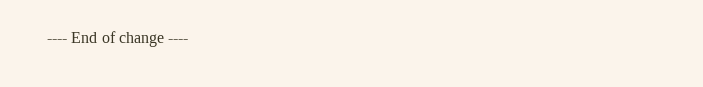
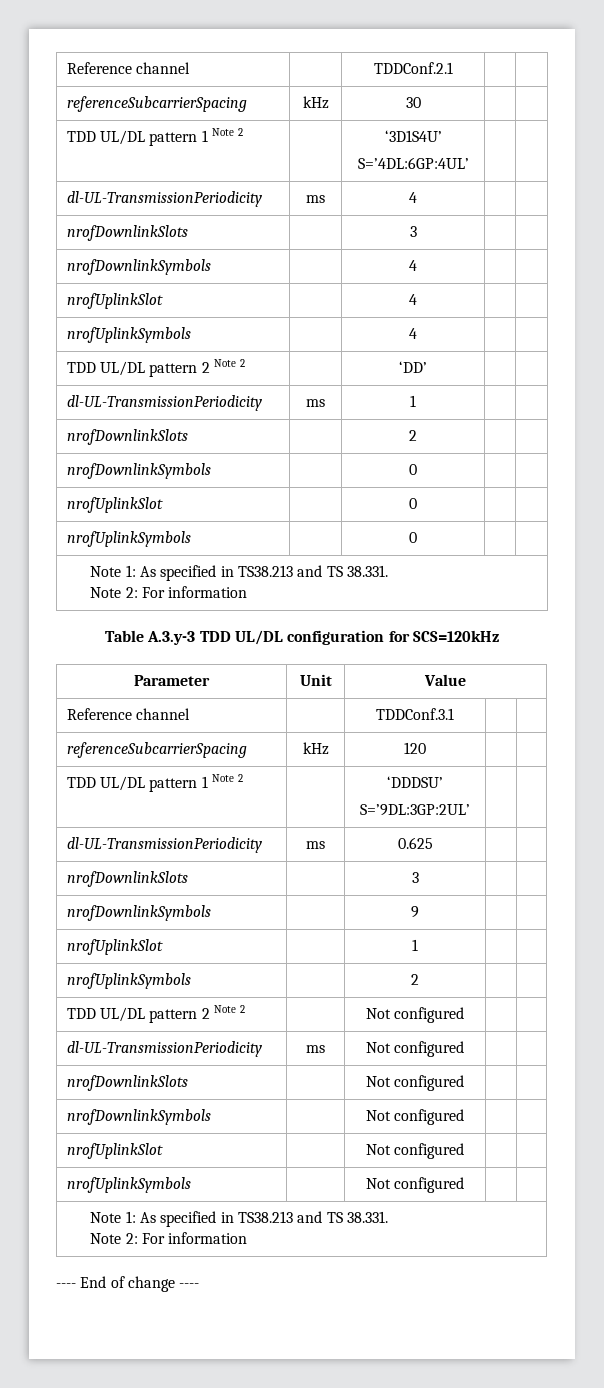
+ Reference channel | | TDDConf.2.1 | |
+ referenceSubcarrierSpacing | kHz | 30 | |
+ TDD UL/DL pattern 1 Note 2 | | ‘3D1S4U’
+ S=’4DL:6GP:4UL’ | |
+ dl-UL-TransmissionPeriodicity | ms | 4 | |
+ nrofDownlinkSlots | | 3 | |
+ nrofDownlinkSymbols | | 4 | |
+ nrofUplinkSlot | | 4 | |
+ nrofUplinkSymbols | | 4 | |
+ TDD UL/DL pattern 2 Note 2 | | ‘DD’ | |
+ dl-UL-TransmissionPeriodicity | ms | 1 | |
+ nrofDownlinkSlots | | 2 | |
+ nrofDownlinkSymbols | | 0 | |
+ nrofUplinkSlot | | 0 | |
+ nrofUplinkSymbols | | 0 | |
+ Note 1: As specified in TS38.213 and TS 38.331.
+ Note 2: For information
+ Table A.3.y-3 TDD UL/DL configuration for SCS=120kHz
+ Parameter | Unit | Value
+ Reference channel | | TDDConf.3.1 | |
+ referenceSubcarrierSpacing | kHz | 120 | |
+ TDD UL/DL pattern 1 Note 2 | | ‘DDDSU’
+ S=’9DL:3GP:2UL’ | |
+ dl-UL-TransmissionPeriodicity | ms | 0.625 | |
+ nrofDownlinkSlots | | 3 | |
+ nrofDownlinkSymbols | | 9 | |
+ nrofUplinkSlot | | 1 | |
+ nrofUplinkSymbols | | 2 | |
+ TDD UL/DL pattern 2 Note 2 | | Not configured | |
+ dl-UL-TransmissionPeriodicity | ms | Not configured | |
+ nrofDownlinkSlots | | Not configured | |
+ nrofDownlinkSymbols | | Not configured | |
+ nrofUplinkSlot | | Not configured | |
+ nrofUplinkSymbols | | Not configured | |
+ Note 1: As specified in TS38.213 and TS 38.331.
+ Note 2: For information

